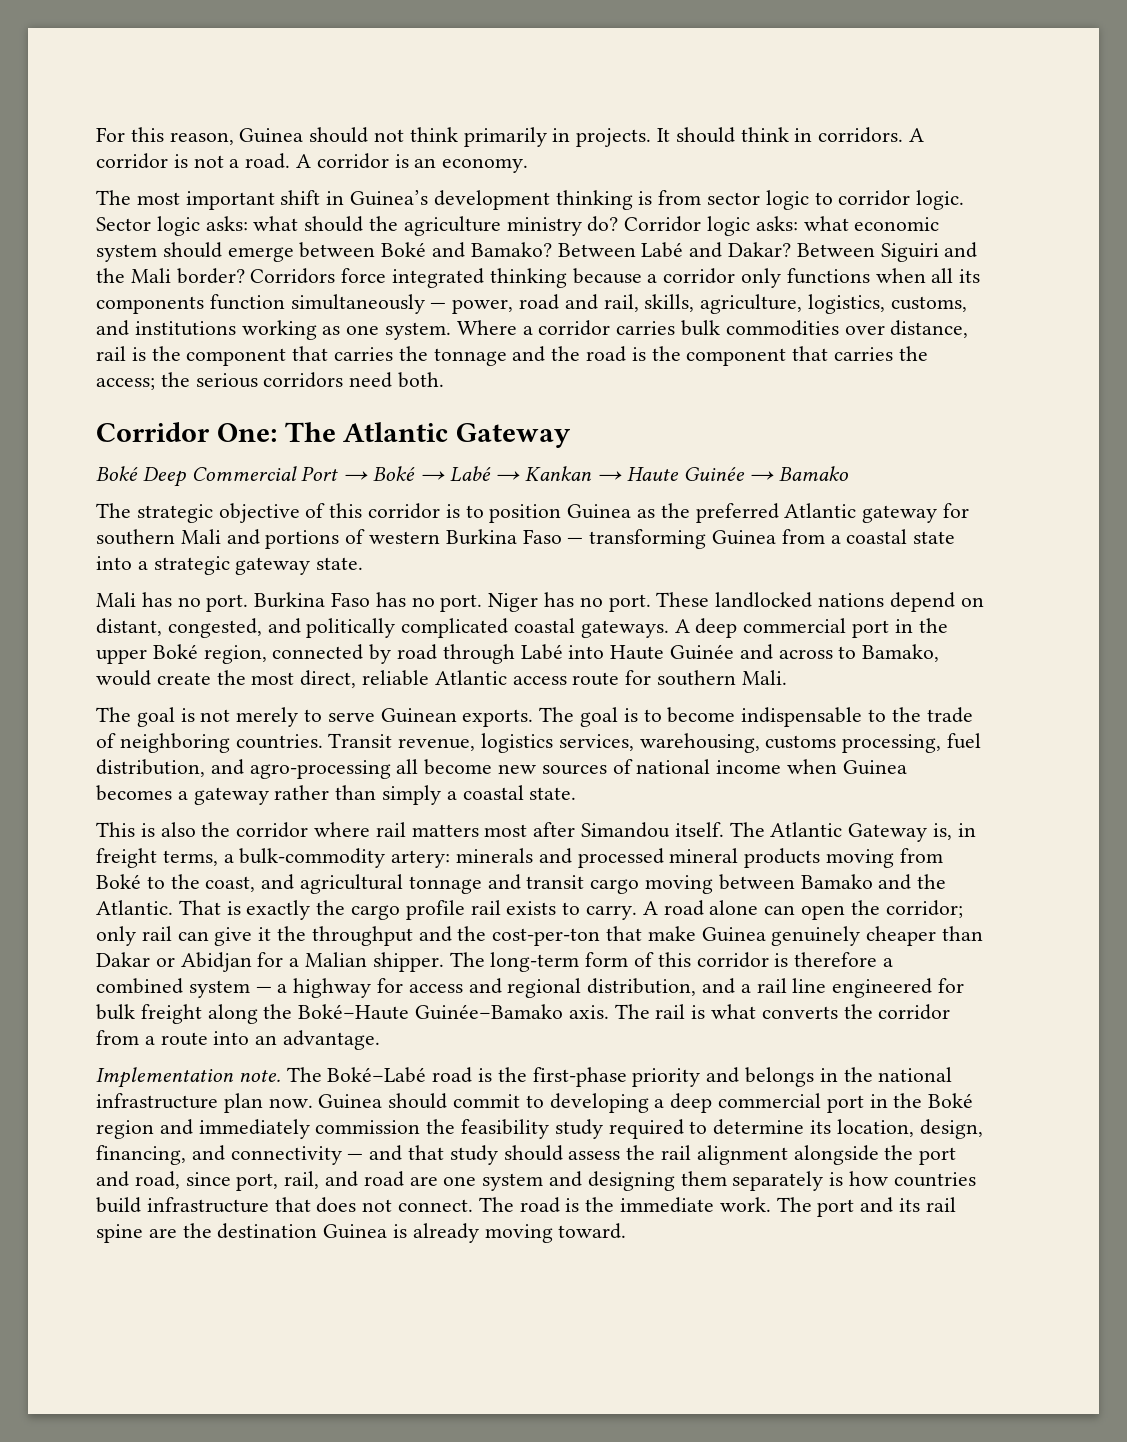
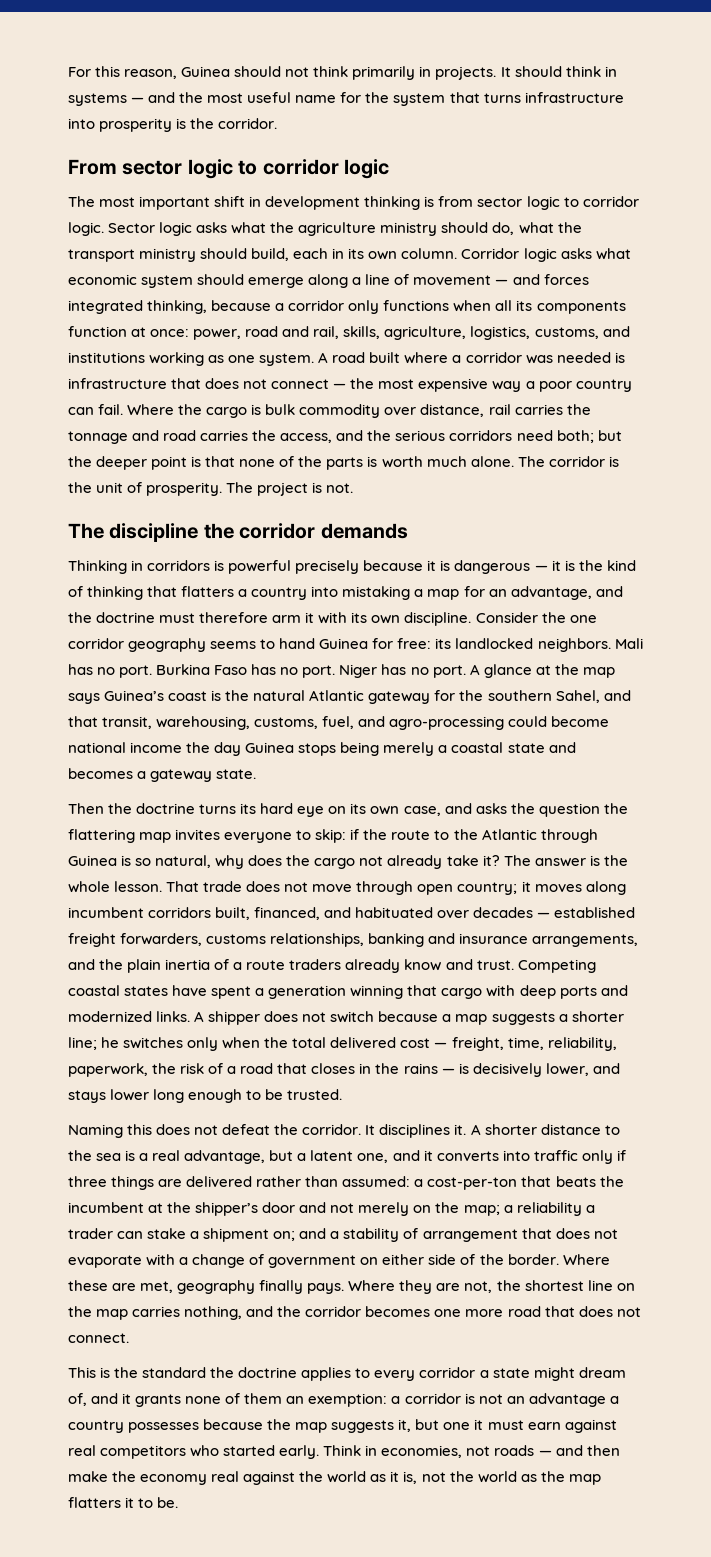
- It should think in corridors. A corridor is not a road. A corridor is an economy.
+ It should think in systems — and the most useful name for the system that turns infrastructure into prosperity is the corridor.
+ From sector logic to corridor logic
- The most important shift in Guinea’s development thinking is from sector logic to corridor logic.
+ The most important shift in development thinking is from sector logic to corridor logic.
- Sector logic asks: what should the agriculture ministry do?
+ Sector logic asks what the agriculture ministry should do, what the transport ministry should build, each in its own column.
- Corridor logic asks: what economic system should emerge between Boké and Bamako? Between Labé and Dakar? Between Siguiri and the Mali border? Corridors force integrated thinking because a corridor only functions when all its components function simultaneously — power, road and rail, skills, agriculture, logistics, customs, and institutions working as one system.
+ Corridor logic asks what economic system should emerge along a line of movement — and forces integrated thinking, because a corridor only functions when all its components function at once: power, road and rail, skills, agriculture, logistics, customs, and institutions working as one system.
- Where a corridor carries bulk commodities over distance, rail is the component that carries the tonnage and the road is the component that carries the access; the serious corridors need both.
- Corridor One: The Atlantic Gateway
- Boké Deep Commercial Port → Boké → Labé → Kankan → Haute Guinée → Bamako
- The strategic objective of this corridor is to position Guinea as the preferred Atlantic gateway for southern Mali and portions of western Burkina Faso — transforming Guinea from a coastal state into a strategic gateway state.
- Mali has no port.
+ A road built where a corridor was needed is infrastructure that does not connect — the most expensive way a poor country can fail. Where the cargo is bulk commodity over distance, rail carries the tonnage and road carries the access, and the serious corridors need both; but the deeper point is that none of the parts is worth much alone. The corridor is the unit of prosperity. The project is not.
+ The discipline the corridor demands
+ Thinking in corridors is powerful precisely because it is dangerous — it is the kind of thinking that flatters a country into mistaking a map for an advantage, and the doctrine must therefore arm it with its own discipline. Consider the one corridor geography seems to hand Guinea for free: its landlocked neighbors. Mali has no port.
- These landlocked nations depend on distant, congested, and politically complicated coastal gateways. A deep commercial port in the upper Boké region, connected by road through Labé into Haute Guinée and across to Bamako, would create the most direct, reliable Atlantic access route for southern Mali.
- The goal is not merely to serve Guinean exports. The goal is to become indispensable to the trade of neighboring countries. Transit revenue, logistics services, warehousing, customs processing, fuel distribution, and agro-processing all become new sources of national income when Guinea becomes a gateway rather than simply a coastal state.
- This is also the corridor where rail matters most after Simandou itself. The Atlantic Gateway is, in freight terms, a bulk-commodity artery: minerals and processed mineral products moving from Boké to the coast, and agricultural tonnage and transit cargo moving between Bamako and the Atlantic. That is exactly the cargo profile rail exists to carry. A road alone can open the corridor; only rail can give it the throughput and the cost-per-ton that make Guinea genuinely cheaper than Dakar or Abidjan for a Malian shipper. The long-term form of this corridor is therefore a combined system — a highway for access and regional distribution, and a rail line engineered for bulk freight along the Boké–Haute Guinée–Bamako axis. The rail is what converts the corridor from a route into an advantage.
- Implementation note. The Boké–Labé road is the first-phase priority and belongs in the national infrastructure plan now. Guinea should commit to developing a deep commercial port in the Boké region and immediately commission the feasibility study required to determine its location, design, financing, and connectivity — and that study should assess the rail alignment alongside the port and road, since port, rail, and road are one system and designing them separately is how countries build infrastructure that does not connect. The road is the immediate work. The port and its rail spine are the destination Guinea is already moving toward.
+ A glance at the map says Guinea’s coast is the natural Atlantic gateway for the southern Sahel, and that transit, warehousing, customs, fuel, and agro-processing could become national income the day Guinea stops being merely a coastal state and becomes a gateway state.
+ Then the doctrine turns its hard eye on its own case, and asks the question the flattering map invites everyone to skip: if the route to the Atlantic through Guinea is so natural, why does the cargo not already take it? The answer is the whole lesson. That trade does not move through open country; it moves along incumbent corridors built, financed, and habituated over decades — established freight forwarders, customs relationships, banking and insurance arrangements, and the plain inertia of a route traders already know and trust. Competing coastal states have spent a generation winning that cargo with deep ports and modernized links. A shipper does not switch because a map suggests a shorter line; he switches only when the total delivered cost — freight, time, reliability, paperwork, the risk of a road that closes in the rains — is decisively lower, and stays lower long enough to be trusted.
+ Naming this does not defeat the corridor. It disciplines it. A shorter distance to the sea is a real advantage, but a latent one, and it converts into traffic only if three things are delivered rather than assumed: a cost-per-ton that beats the incumbent at the shipper’s door and not merely on the map; a reliability a trader can stake a shipment on; and a stability of arrangement that does not evaporate with a change of government on either side of the border. Where these are met, geography finally pays. Where they are not, the shortest line on the map carries nothing, and the corridor becomes one more road that does not connect.
+ This is the standard the doctrine applies to every corridor a state might dream of, and it grants none of them an exemption: a corridor is not an advantage a country possesses because the map suggests it, but one it must earn against real competitors who started early. Think in economies, not roads — and then make the economy real against the world as it is, not the world as the map flatters it to be.

